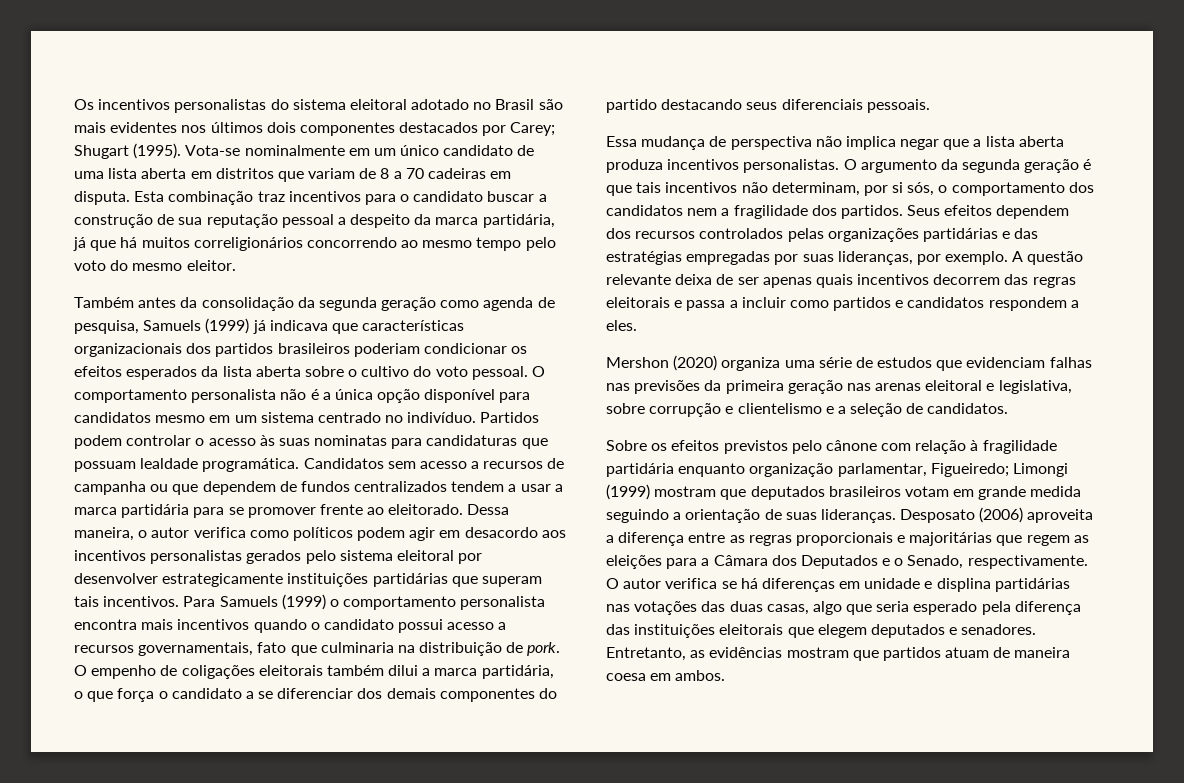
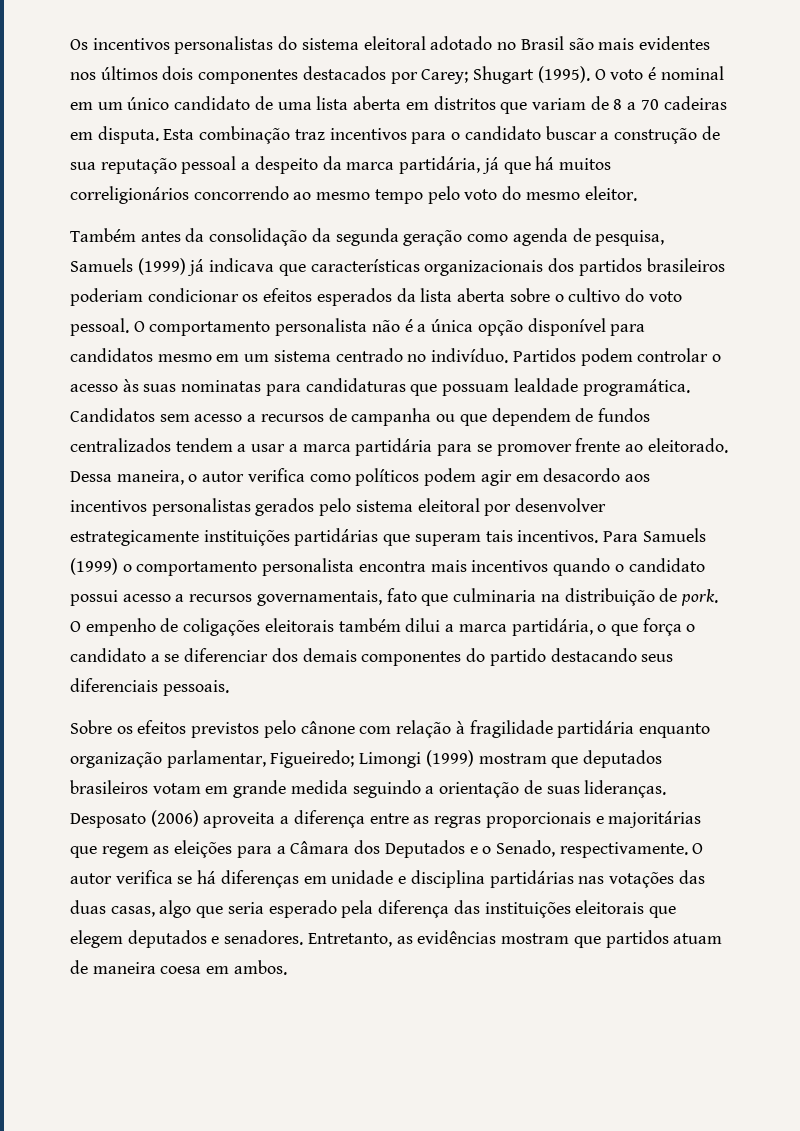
- Vota-se nominalmente em um único candidato de uma lista aberta em distritos que variam de 8 a 70 cadeiras em disputa.
+ O voto é nominal em um único candidato de uma lista aberta em distritos que variam de 8 a 70 cadeiras em disputa.
- Essa mudança de perspectiva não implica negar que a lista aberta produza incentivos personalistas. O argumento da segunda geração é que tais incentivos não determinam, por si sós, o comportamento dos candidatos nem a fragilidade dos partidos. Seus efeitos dependem dos recursos controlados pelas organizações partidárias e das estratégias empregadas por suas lideranças, por exemplo. A questão relevante deixa de ser apenas quais incentivos decorrem das regras eleitorais e passa a incluir como partidos e candidatos respondem a eles.
- Mershon (2020) organiza uma série de estudos que evidenciam falhas nas previsões da primeira geração nas arenas eleitoral e legislativa, sobre corrupção e clientelismo e a seleção de candidatos.
- O autor verifica se há diferenças em unidade e displina partidárias nas votações das duas casas, algo que seria esperado pela diferença das instituições eleitorais que elegem deputados e senadores.
+ O autor verifica se há diferenças em unidade e disciplina partidárias nas votações das duas casas, algo que seria esperado pela diferença das instituições eleitorais que elegem deputados e senadores.

